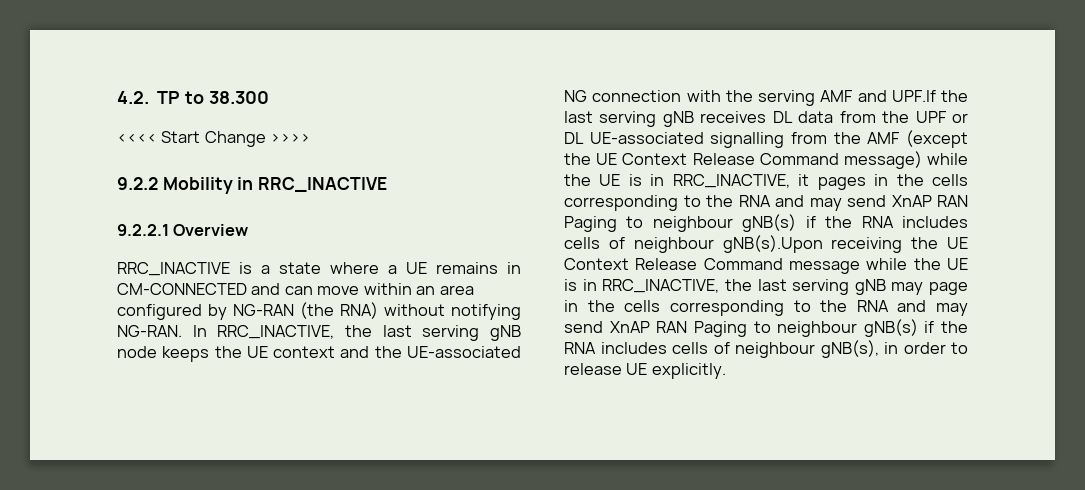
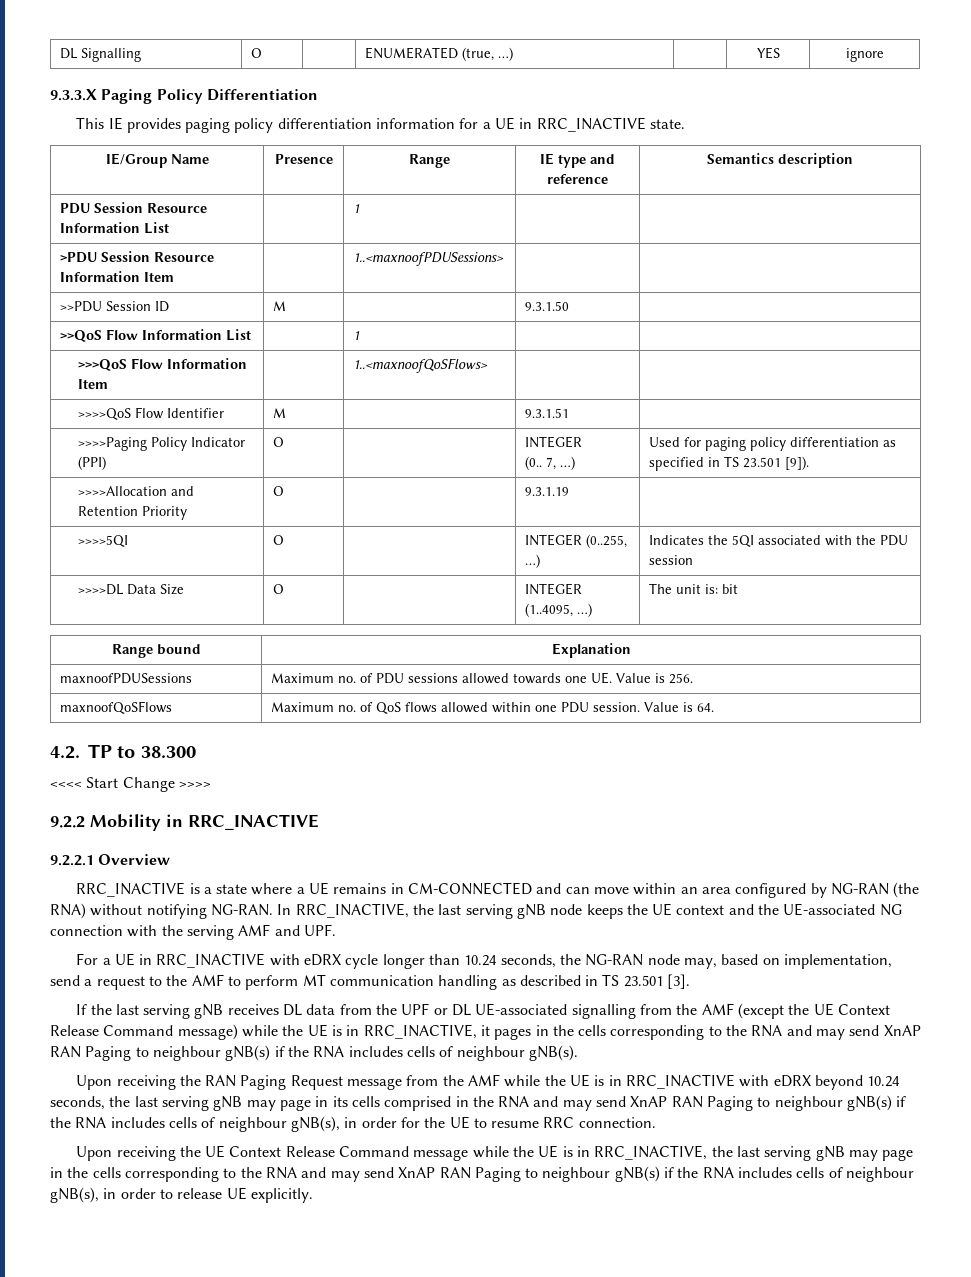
+ DL Signalling | O | | ENUMERATED (true, …) | | YES | ignore
+ 9.3.3.X Paging Policy Differentiation
+ This IE provides paging policy differentiation information for a UE in RRC_INACTIVE state.
+ IE/Group Name | Presence | Range | IE type and reference | Semantics description
+ PDU Session Resource Information List | | 1 | |
+ >PDU Session Resource Information Item | | 1..<maxnoofPDUSessions> | |
+ >>PDU Session ID | M | | 9.3.1.50 |
+ >>QoS Flow Information List | | 1 | |
+ >>>QoS Flow Information Item | | 1..<maxnoofQoSFlows> | |
+ >>>>QoS Flow Identifier | M | | 9.3.1.51 |
+ >>>>Paging Policy Indicator (PPI) | O | | INTEGER
+ (0.. 7, …) | Used for paging policy differentiation as specified in TS 23.501 [9]).
+ >>>>Allocation and Retention Priority | O | | 9.3.1.19 |
+ >>>>5QI | O | | INTEGER (0..255, …) | Indicates the 5QI associated with the PDU session
+ >>>>DL Data Size | O | | INTEGER (1..4095, …) | The unit is: bit
+ Range bound | Explanation
+ maxnoofPDUSessions | Maximum no. of PDU sessions allowed towards one UE. Value is 256.
+ maxnoofQoSFlows | Maximum no. of QoS flows allowed within one PDU session. Value is 64.
- In RRC_INACTIVE, the last serving gNB node keeps the UE context and the UE-associated NG connection with the serving AMF and UPF.If the last serving gNB receives DL data from the UPF or DL UE-associated signalling from the AMF (except the UE Context Release Command message) while the UE is in RRC_INACTIVE, it pages in the cells corresponding to the RNA and may send XnAP RAN Paging to neighbour gNB(s) if the RNA includes cells of neighbour gNB(s).Upon receiving the UE Context Release Command message while the UE is in RRC_INACTIVE, the last serving gNB may page in the cells corresponding to the RNA and may send XnAP RAN Paging to neighbour gNB(s) if the RNA includes cells of neighbour gNB(s), in order to release UE explicitly.
+ In RRC_INACTIVE, the last serving gNB node keeps the UE context and the UE-associated NG connection with the serving AMF and UPF.
+ For a UE in RRC_INACTIVE with eDRX cycle longer than 10.24 seconds, the NG-RAN node may, based on implementation, send a request to the AMF to perform MT communication handling as described in TS 23.501 [3].
+ If the last serving gNB receives DL data from the UPF or DL UE-associated signalling from the AMF (except the UE Context Release Command message) while the UE is in RRC_INACTIVE, it pages in the cells corresponding to the RNA and may send XnAP RAN Paging to neighbour gNB(s) if the RNA includes cells of neighbour gNB(s).
+ Upon receiving the RAN Paging Request message from the AMF while the UE is in RRC_INACTIVE with eDRX beyond 10.24 seconds, the last serving gNB may page in its cells comprised in the RNA and may send XnAP RAN Paging to neighbour gNB(s) if the RNA includes cells of neighbour gNB(s), in order for the UE to resume RRC connection.
+ Upon receiving the UE Context Release Command message while the UE is in RRC_INACTIVE, the last serving gNB may page in the cells corresponding to the RNA and may send XnAP RAN Paging to neighbour gNB(s) if the RNA includes cells of neighbour gNB(s), in order to release UE explicitly.

